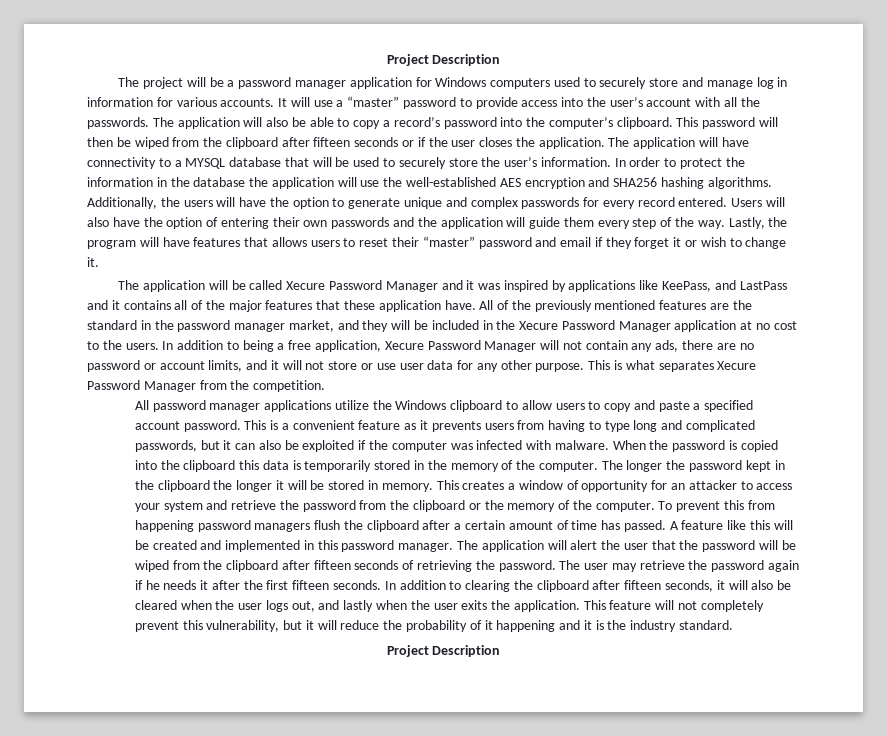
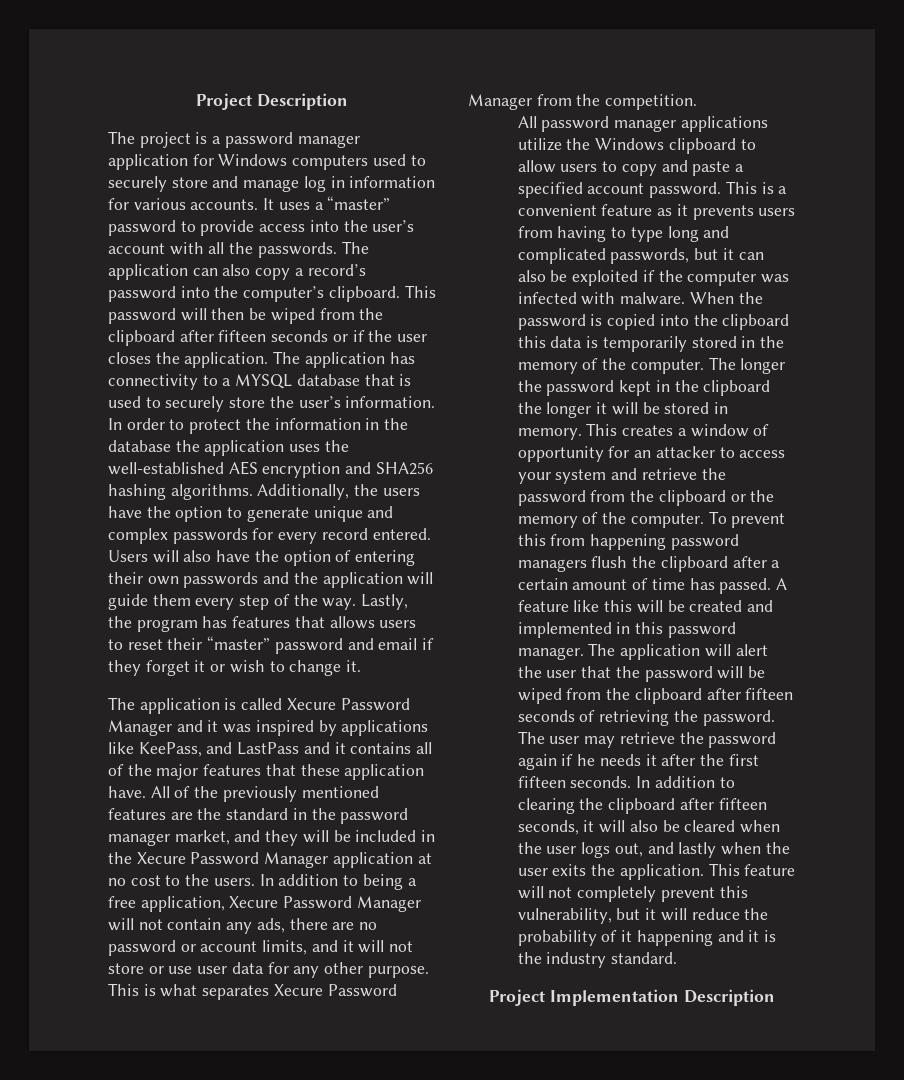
- The project will be a password manager application for Windows computers used to securely store and manage log in information for various accounts.
+ The project is a password manager application for Windows computers used to securely store and manage log in information for various accounts.
- It will use a “master” password to provide access into the user’s account with all the passwords.
+ It uses a “master” password to provide access into the user’s account with all the passwords.
- The application will also be able to copy a record’s password into the computer’s clipboard.
+ The application can also copy a record’s password into the computer’s clipboard.
- The application will have connectivity to a MYSQL database that will be used to securely store the user’s information.
+ The application has connectivity to a MYSQL database that is used to securely store the user’s information.
- In order to protect the information in the database the application will use the well-established AES encryption and SHA256 hashing algorithms.
+ In order to protect the information in the database the application uses the well-established AES encryption and SHA256 hashing algorithms.
- Additionally, the users will have the option to generate unique and complex passwords for every record entered.
+ Additionally, the users have the option to generate unique and complex passwords for every record entered.
- Lastly, the program will have features that allows users to reset their “master” password and email if they forget it or wish to change it.
+ Lastly, the program has features that allows users to reset their “master” password and email if they forget it or wish to change it.
- The application will be called Xecure Password Manager and it was inspired by applications like KeePass, and LastPass and it contains all of the major features that these application have.
+ The application is called Xecure Password Manager and it was inspired by applications like KeePass, and LastPass and it contains all of the major features that these application have.
  This feature will not completely prevent this vulnerability, but it will reduce the probability of it happening and it is the industry standard.
- Project Description
+ Project Implementation Description

